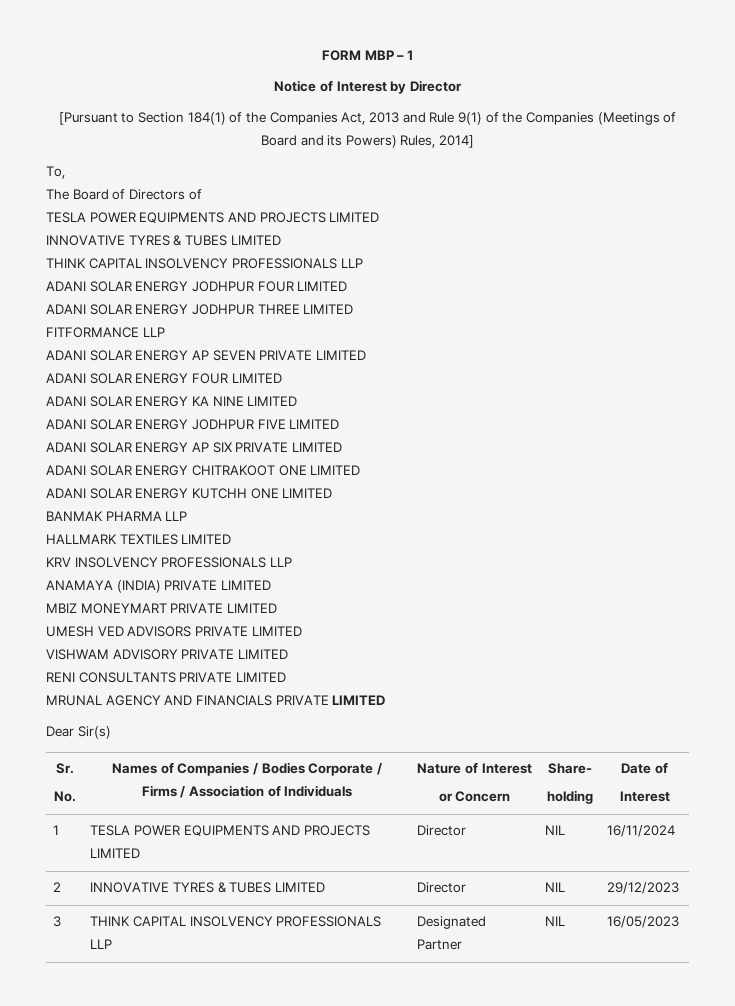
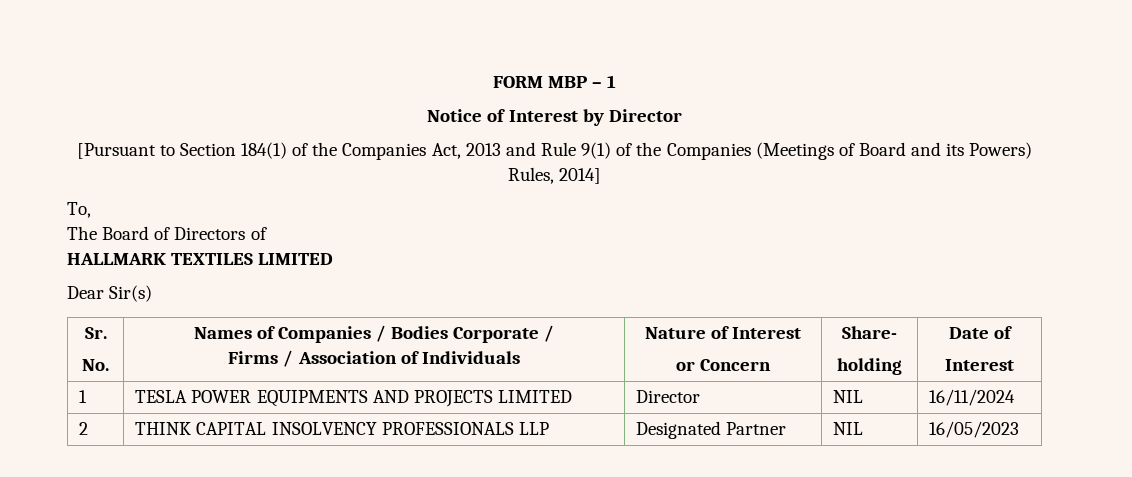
  The Board of Directors of
- TESLA POWER EQUIPMENTS AND PROJECTS LIMITED
- INNOVATIVE TYRES & TUBES LIMITED
- THINK CAPITAL INSOLVENCY PROFESSIONALS LLP
- ADANI SOLAR ENERGY JODHPUR FOUR LIMITED
- ADANI SOLAR ENERGY JODHPUR THREE LIMITED
- FITFORMANCE LLP
- ADANI SOLAR ENERGY AP SEVEN PRIVATE LIMITED
- ADANI SOLAR ENERGY FOUR LIMITED
- ADANI SOLAR ENERGY KA NINE LIMITED
- ADANI SOLAR ENERGY JODHPUR FIVE LIMITED
- ADANI SOLAR ENERGY AP SIX PRIVATE LIMITED
- ADANI SOLAR ENERGY CHITRAKOOT ONE LIMITED
- ADANI SOLAR ENERGY KUTCHH ONE LIMITED
- BANMAK PHARMA LLP
  HALLMARK TEXTILES LIMITED
- KRV INSOLVENCY PROFESSIONALS LLP
- ANAMAYA (INDIA) PRIVATE LIMITED
- MBIZ MONEYMART PRIVATE LIMITED
- UMESH VED ADVISORS PRIVATE LIMITED
- VISHWAM ADVISORY PRIVATE LIMITED
- RENI CONSULTANTS PRIVATE LIMITED
- MRUNAL AGENCY AND FINANCIALS PRIVATE LIMITED
- 2 | INNOVATIVE TYRES & TUBES LIMITED | Director | NIL | 29/12/2023
- 3 | THINK CAPITAL INSOLVENCY PROFESSIONALS LLP | Designated Partner | NIL | 16/05/2023
+ 2 | THINK CAPITAL INSOLVENCY PROFESSIONALS LLP | Designated Partner | NIL | 16/05/2023

